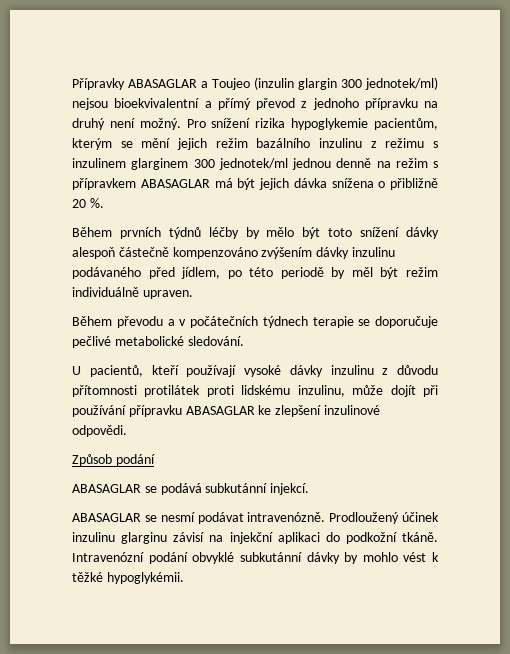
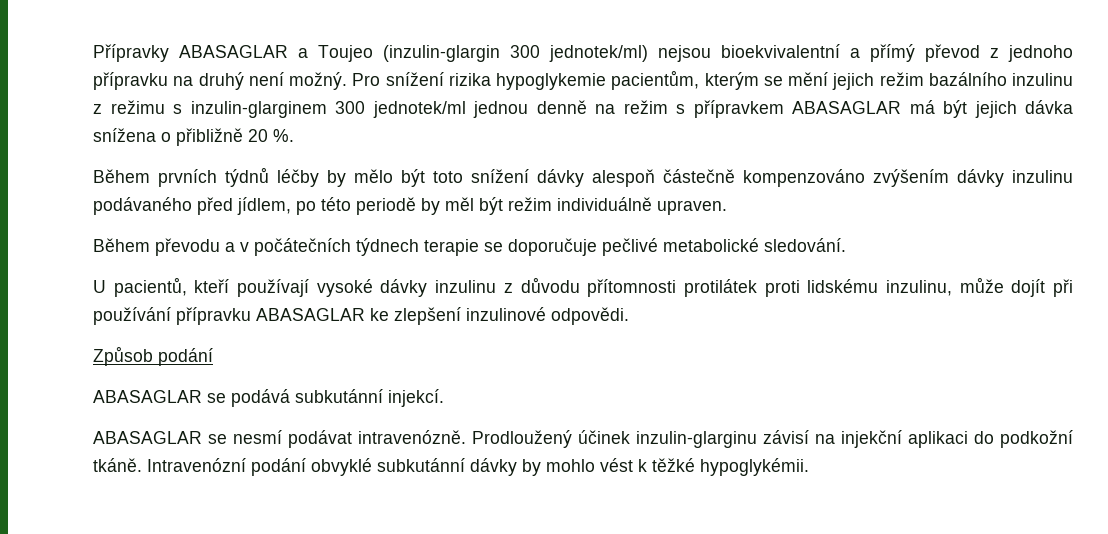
- Přípravky ABASAGLAR a Toujeo (inzulin glargin 300 jednotek/ml) nejsou bioekvivalentní a přímý převod z jednoho přípravku na druhý není možný.
+ Přípravky ABASAGLAR a Toujeo (inzulin-glargin 300 jednotek/ml) nejsou bioekvivalentní a přímý převod z jednoho přípravku na druhý není možný.
- Pro snížení rizika hypoglykemie pacientům, kterým se mění jejich režim bazálního inzulinu z režimu s inzulinem glarginem 300 jednotek/ml jednou denně na režim s přípravkem ABASAGLAR má být jejich dávka snížena o přibližně 20 %.
+ Pro snížení rizika hypoglykemie pacientům, kterým se mění jejich režim bazálního inzulinu z režimu s inzulin-glarginem 300 jednotek/ml jednou denně na režim s přípravkem ABASAGLAR má být jejich dávka snížena o přibližně 20 %.
- Prodloužený účinek inzulinu glarginu závisí na injekční aplikaci do podkožní tkáně.
+ Prodloužený účinek inzulin-glarginu závisí na injekční aplikaci do podkožní tkáně.

